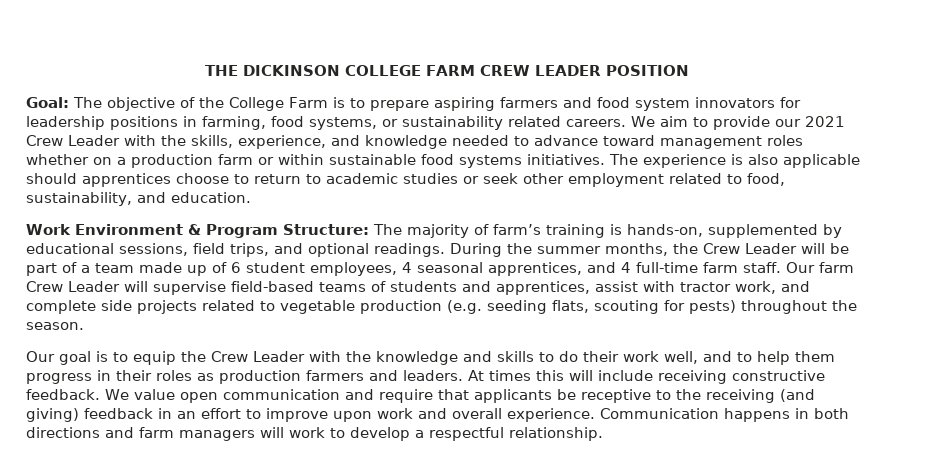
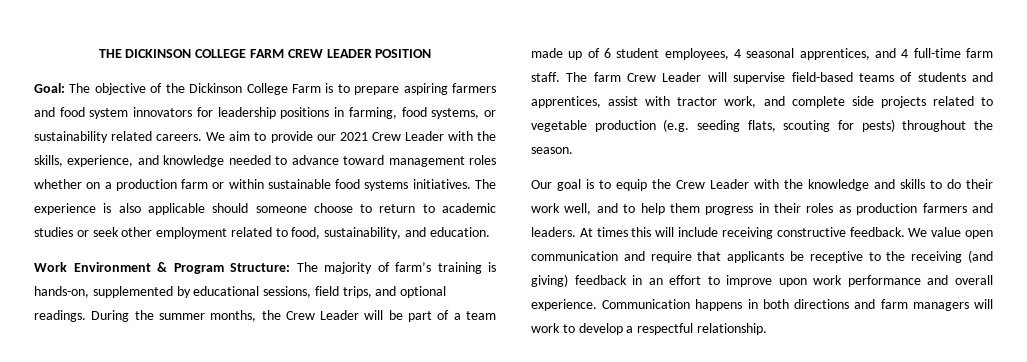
- Goal: The objective of the College Farm is to prepare aspiring farmers and food system innovators for leadership positions in farming, food systems, or sustainability related careers.
+ Goal: The objective of the Dickinson College Farm is to prepare aspiring farmers and food system innovators for leadership positions in farming, food systems, or sustainability related careers.
- The experience is also applicable should apprentices choose to return to academic studies or seek other employment related to food, sustainability, and education.
+ The experience is also applicable should someone choose to return to academic studies or seek other employment related to food, sustainability, and education.
- Our farm Crew Leader will supervise field-based teams of students and apprentices, assist with tractor work, and complete side projects related to vegetable production (e.g. seeding flats, scouting for pests) throughout the season.
+ The farm Crew Leader will supervise field-based teams of students and apprentices, assist with tractor work, and complete side projects related to vegetable production (e.g. seeding flats, scouting for pests) throughout the season.
- We value open communication and require that applicants be receptive to the receiving (and giving) feedback in an effort to improve upon work and overall experience.
+ We value open communication and require that applicants be receptive to the receiving (and giving) feedback in an effort to improve upon work performance and overall experience.

